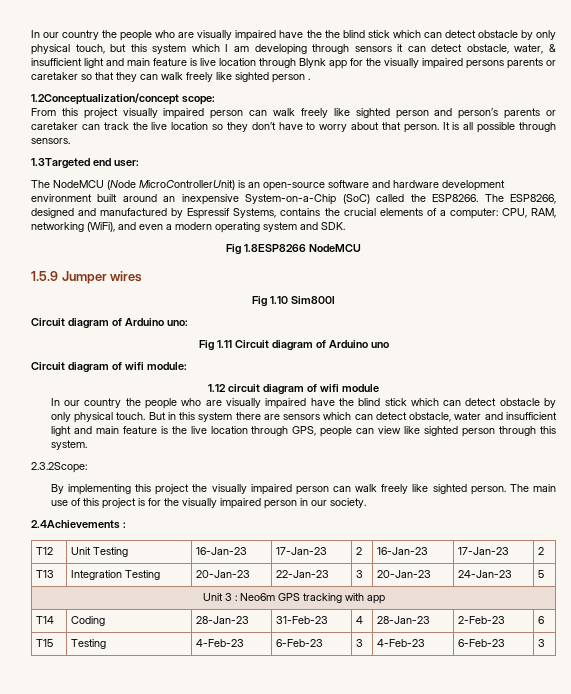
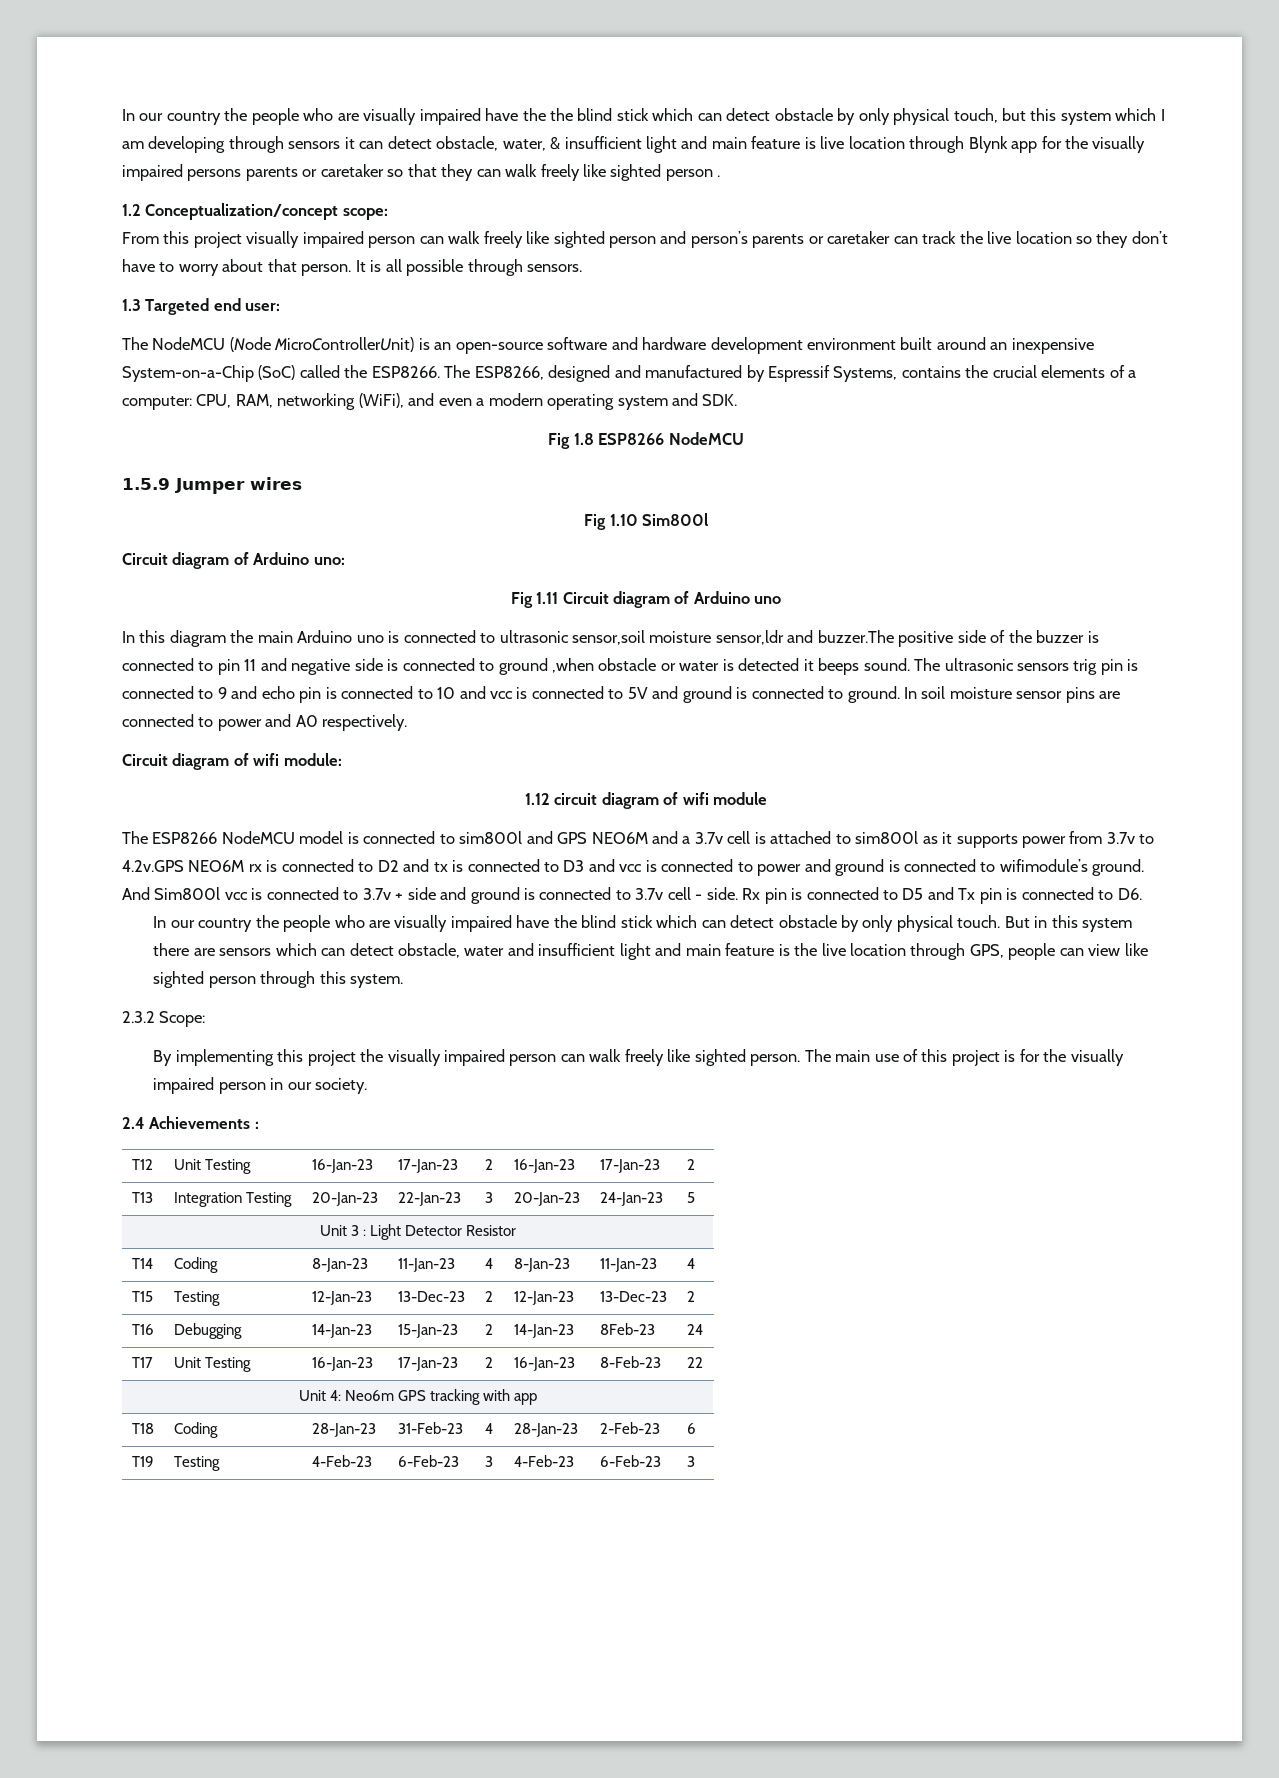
- 1.2Conceptualization/concept scope:
+ 1.2 Conceptualization/concept scope:
- 1.3Targeted end user:
+ 1.3 Targeted end user:
- Fig 1.8ESP8266 NodeMCU
+ Fig 1.8 ESP8266 NodeMCU
+ In this diagram the main Arduino uno is connected to ultrasonic sensor,soil moisture sensor,ldr and buzzer.The positive side of the buzzer is connected to pin 11 and negative side is connected to ground ,when obstacle or water is detected it beeps sound. The ultrasonic sensors trig pin is connected to 9 and echo pin is connected to 10 and vcc is connected to 5V and ground is connected to ground. In soil moisture sensor pins are connected to power and A0 respectively.
+ The ESP8266 NodeMCU model is connected to sim800l and GPS NEO6M and a 3.7v cell is attached to sim800l as it supports power from 3.7v to 4.2v.GPS NEO6M rx is connected to D2 and tx is connected to D3 and vcc is connected to power and ground is connected to wifimodule’s ground. And Sim800l vcc is connected to 3.7v + side and ground is connected to 3.7v cell - side. Rx pin is connected to D5 and Tx pin is connected to D6.
- 2.3.2Scope:
+ 2.3.2 Scope:
- 2.4Achievements :
+ 2.4 Achievements :
- Unit 3 : Neo6m GPS tracking with app
+ Unit 3 : Light Detector Resistor
+ T14 | Coding | 8-Jan-23 | 11-Jan-23 | 4 | 8-Jan-23 | 11-Jan-23 | 4
+ T15 | Testing | 12-Jan-23 | 13-Dec-23 | 2 | 12-Jan-23 | 13-Dec-23 | 2
+ T16 | Debugging | 14-Jan-23 | 15-Jan-23 | 2 | 14-Jan-23 | 8Feb-23 | 24
+ T17 | Unit Testing | 16-Jan-23 | 17-Jan-23 | 2 | 16-Jan-23 | 8-Feb-23 | 22
+ Unit 4: Neo6m GPS tracking with app
- T14 | Coding | 28-Jan-23 | 31-Feb-23 | 4 | 28-Jan-23 | 2-Feb-23 | 6
+ T18 | Coding | 28-Jan-23 | 31-Feb-23 | 4 | 28-Jan-23 | 2-Feb-23 | 6
- T15 | Testing | 4-Feb-23 | 6-Feb-23 | 3 | 4-Feb-23 | 6-Feb-23 | 3
+ T19 | Testing | 4-Feb-23 | 6-Feb-23 | 3 | 4-Feb-23 | 6-Feb-23 | 3

